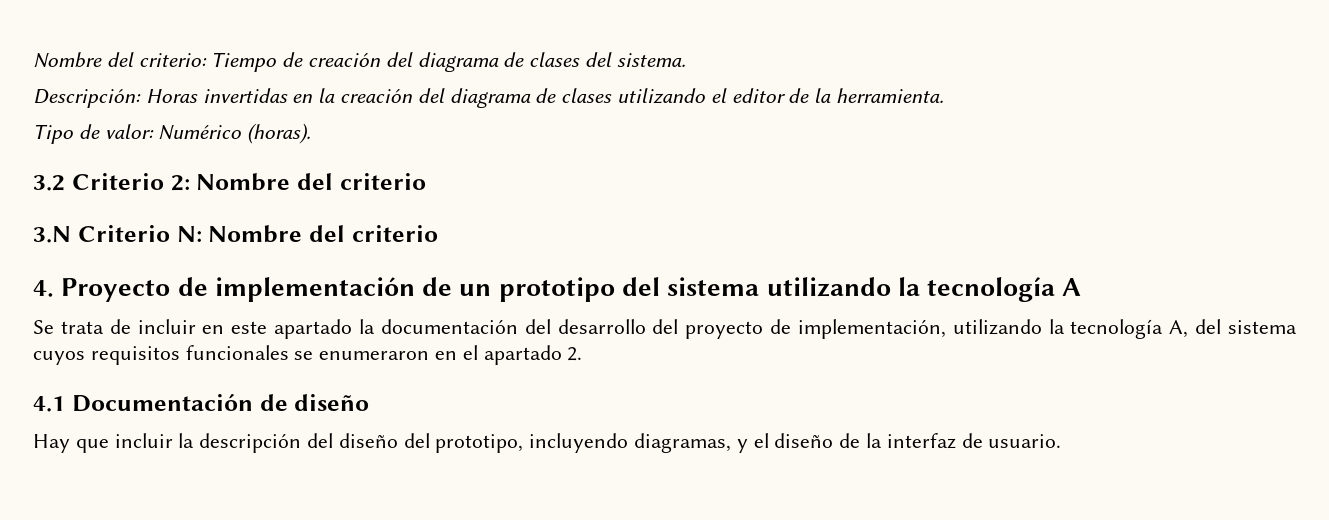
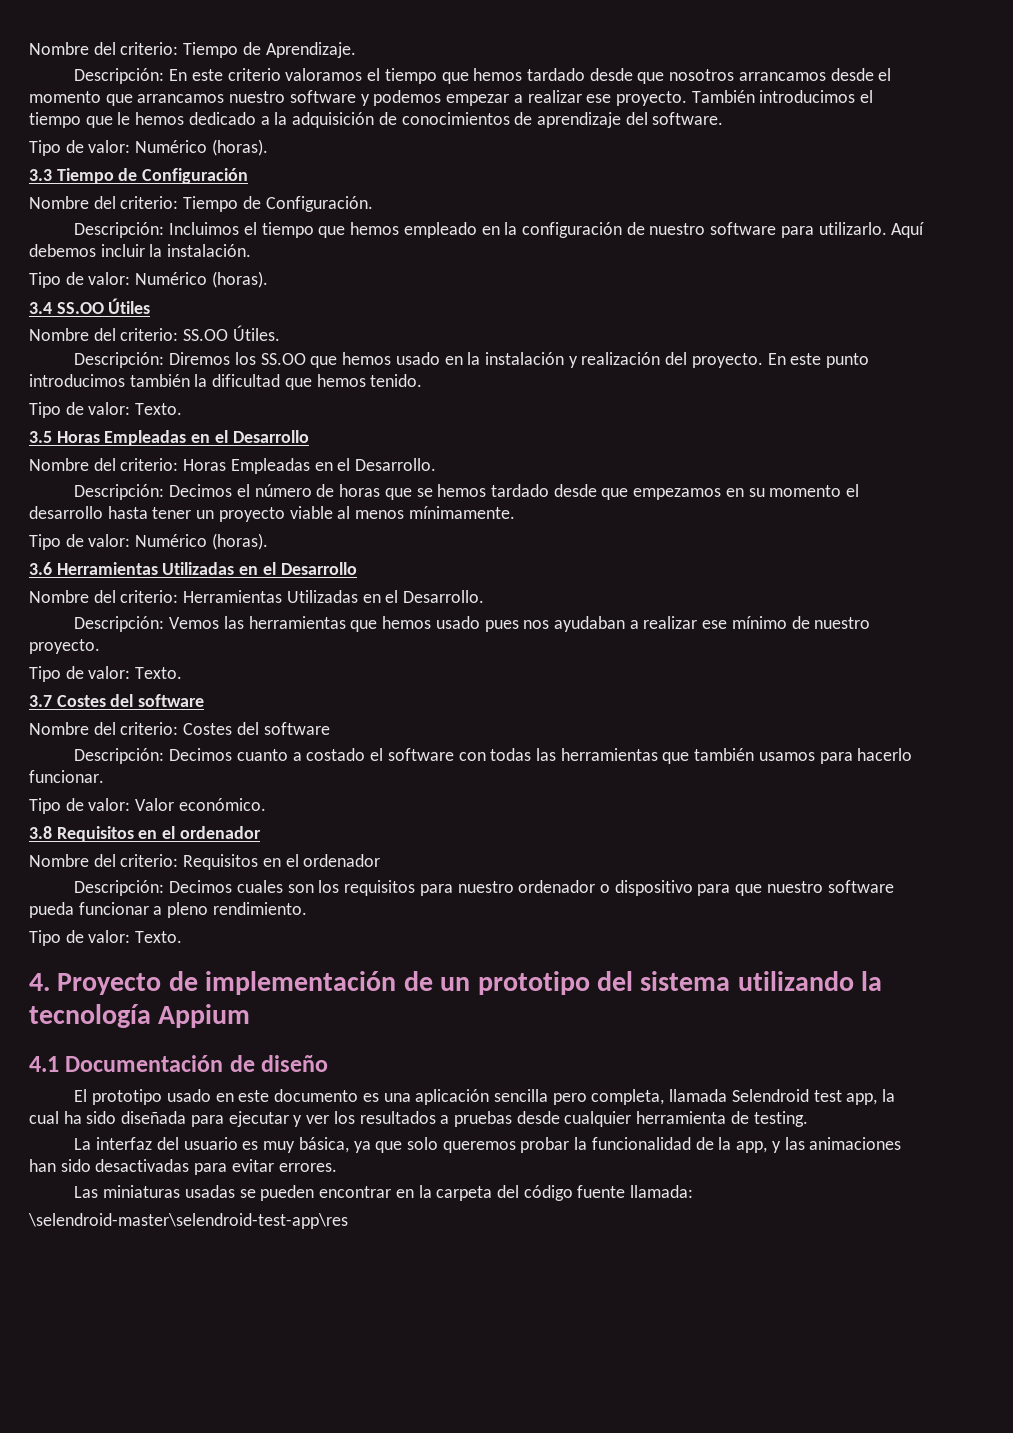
- Nombre del criterio: Tiempo de creación del diagrama de clases del sistema.
- Descripción: Horas invertidas en la creación del diagrama de clases utilizando el editor de la herramienta.
+ Nombre del criterio: Tiempo de Aprendizaje.
+ Descripción: En este criterio valoramos el tiempo que hemos tardado desde que nosotros arrancamos desde el momento que arrancamos nuestro software y podemos empezar a realizar ese proyecto. También introducimos el tiempo que le hemos dedicado a la adquisición de conocimientos de aprendizaje del software.
  Tipo de valor: Numérico (horas).
- 3.2 Criterio 2: Nombre del criterio
- 3.N Criterio N: Nombre del criterio
+ 3.3 Tiempo de Configuración
+ Nombre del criterio: Tiempo de Configuración.
+ Descripción: Incluimos el tiempo que hemos empleado en la configuración de nuestro software para utilizarlo. Aquí debemos incluir la instalación.
+ Tipo de valor: Numérico (horas).
+ 3.4 SS.OO Útiles
+ Nombre del criterio: SS.OO Útiles.
+ Descripción: Diremos los SS.OO que hemos usado en la instalación y realización del proyecto. En este punto introducimos también la dificultad que hemos tenido.
+ Tipo de valor: Texto.
+ 3.5 Horas Empleadas en el Desarrollo
+ Nombre del criterio: Horas Empleadas en el Desarrollo.
+ Descripción: Decimos el número de horas que se hemos tardado desde que empezamos en su momento el desarrollo hasta tener un proyecto viable al menos mínimamente.
+ Tipo de valor: Numérico (horas).
+ 3.6 Herramientas Utilizadas en el Desarrollo
+ Nombre del criterio: Herramientas Utilizadas en el Desarrollo.
+ Descripción: Vemos las herramientas que hemos usado pues nos ayudaban a realizar ese mínimo de nuestro proyecto.
+ Tipo de valor: Texto.
+ 3.7 Costes del software
+ Nombre del criterio: Costes del software
+ Descripción: Decimos cuanto a costado el software con todas las herramientas que también usamos para hacerlo funcionar.
+ Tipo de valor: Valor económico.
+ 3.8 Requisitos en el ordenador
+ Nombre del criterio: Requisitos en el ordenador
+ Descripción: Decimos cuales son los requisitos para nuestro ordenador o dispositivo para que nuestro software pueda funcionar a pleno rendimiento.
+ Tipo de valor: Texto.
- 4. Proyecto de implementación de un prototipo del sistema utilizando la tecnología A
- Se trata de incluir en este apartado la documentación del desarrollo del proyecto de implementación, utilizando la tecnología A, del sistema cuyos requisitos funcionales se enumeraron en el apartado 2.
+ 4. Proyecto de implementación de un prototipo del sistema utilizando la tecnología Appium
  4.1 Documentación de diseño
- Hay que incluir la descripción del diseño del prototipo, incluyendo diagramas, y el diseño de la interfaz de usuario.
+ El prototipo usado en este documento es una aplicación sencilla pero completa, llamada Selendroid test app, la cual ha sido diseñada para ejecutar y ver los resultados a pruebas desde cualquier herramienta de testing.
+ La interfaz del usuario es muy básica, ya que solo queremos probar la funcionalidad de la app, y las animaciones han sido desactivadas para evitar errores.
+ Las miniaturas usadas se pueden encontrar en la carpeta del código fuente llamada:
+ \selendroid-master\selendroid-test-app\res

